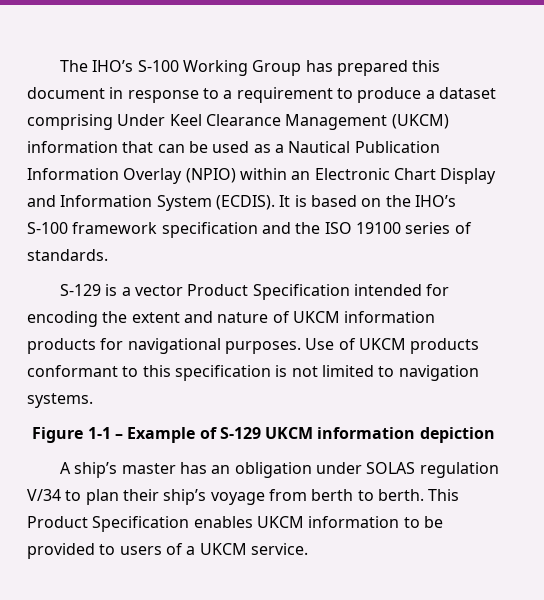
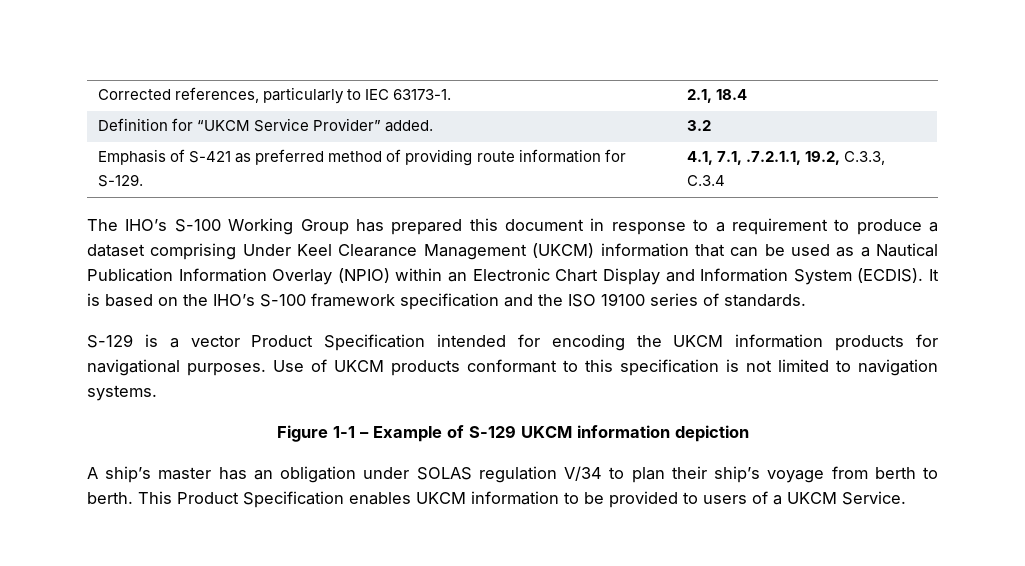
+ Corrected references, particularly to IEC 63173-1. | 2.1, 18.4
+ Definition for “UKCM Service Provider” added. | 3.2
+ Emphasis of S-421 as preferred method of providing route information for S-129. | 4.1, 7.1, .7.2.1.1, 19.2, C.3.3, C.3.4
- S-129 is a vector Product Specification intended for encoding the extent and nature of UKCM information products for navigational purposes.
+ S-129 is a vector Product Specification intended for encoding the UKCM information products for navigational purposes.
- This Product Specification enables UKCM information to be provided to users of a UKCM service.
+ This Product Specification enables UKCM information to be provided to users of a UKCM Service.

